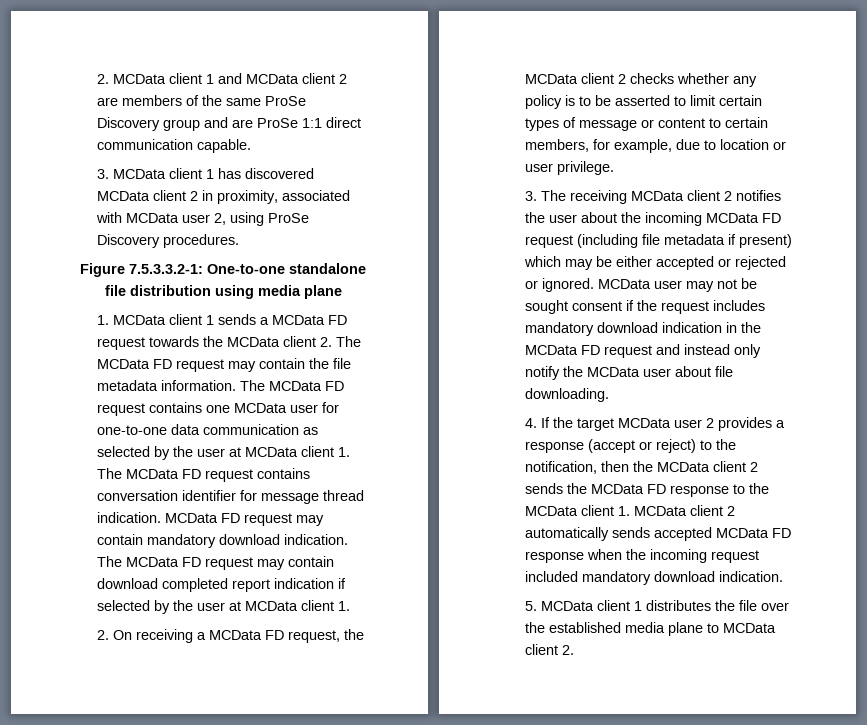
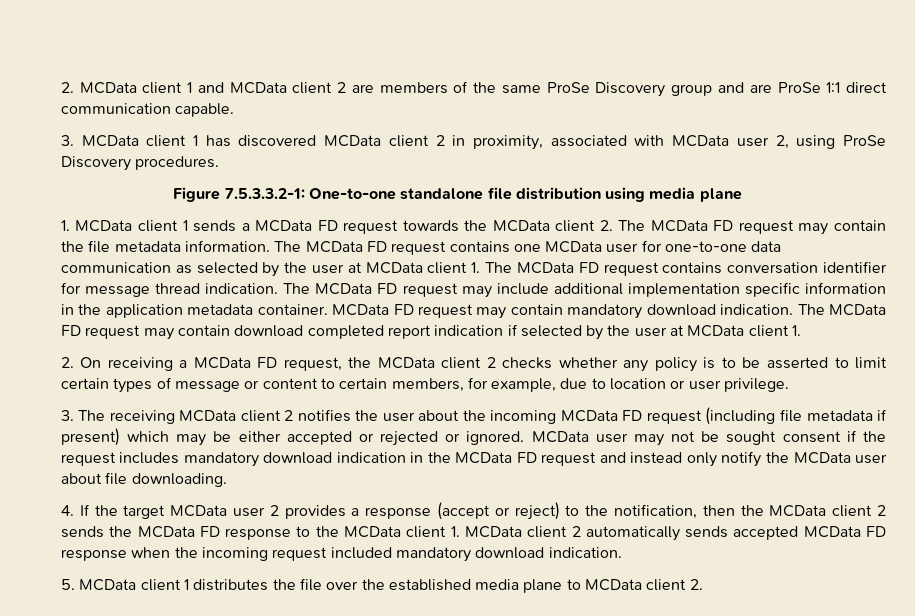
+ The MCData FD request may include additional implementation specific information in the application metadata container.

